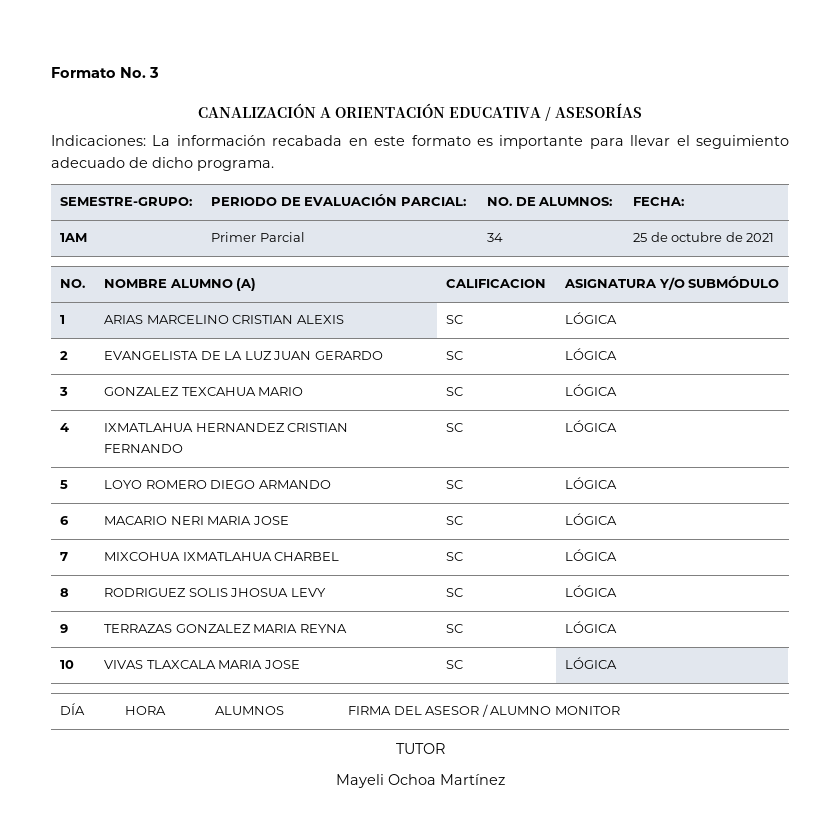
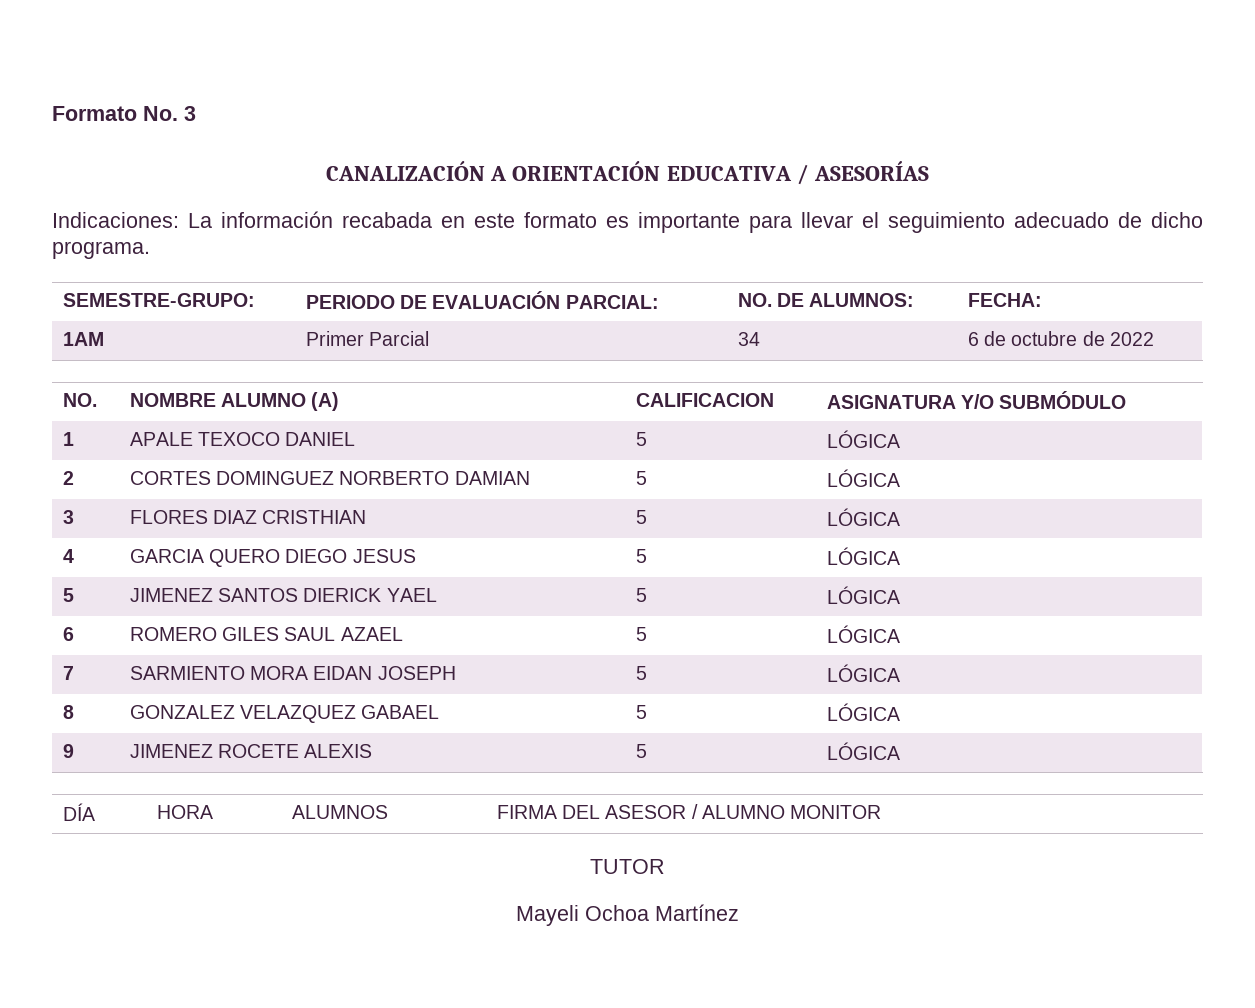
- 1AM | Primer Parcial | 34 | 25 de octubre de 2021
+ 1AM | Primer Parcial | 34 | 6 de octubre de 2022
- 1 | ARIAS MARCELINO CRISTIAN ALEXIS | SC | LÓGICA
- 2 | EVANGELISTA DE LA LUZ JUAN GERARDO | SC | LÓGICA
- 3 | GONZALEZ TEXCAHUA MARIO | SC | LÓGICA
- 4 | IXMATLAHUA HERNANDEZ CRISTIAN FERNANDO | SC | LÓGICA
- 5 | LOYO ROMERO DIEGO ARMANDO | SC | LÓGICA
- 6 | MACARIO NERI MARIA JOSE | SC | LÓGICA
- 7 | MIXCOHUA IXMATLAHUA CHARBEL | SC | LÓGICA
- 8 | RODRIGUEZ SOLIS JHOSUA LEVY | SC | LÓGICA
- 9 | TERRAZAS GONZALEZ MARIA REYNA | SC | LÓGICA
- 10 | VIVAS TLAXCALA MARIA JOSE | SC | LÓGICA
+ 1 | APALE TEXOCO DANIEL | 5 | LÓGICA
+ 2 | CORTES DOMINGUEZ NORBERTO DAMIAN | 5 | LÓGICA
+ 3 | FLORES DIAZ CRISTHIAN | 5 | LÓGICA
+ 4 | GARCIA QUERO DIEGO JESUS | 5 | LÓGICA
+ 5 | JIMENEZ SANTOS DIERICK YAEL | 5 | LÓGICA
+ 6 | ROMERO GILES SAUL AZAEL | 5 | LÓGICA
+ 7 | SARMIENTO MORA EIDAN JOSEPH | 5 | LÓGICA
+ 8 | GONZALEZ VELAZQUEZ GABAEL | 5 | LÓGICA
+ 9 | JIMENEZ ROCETE ALEXIS | 5 | LÓGICA

